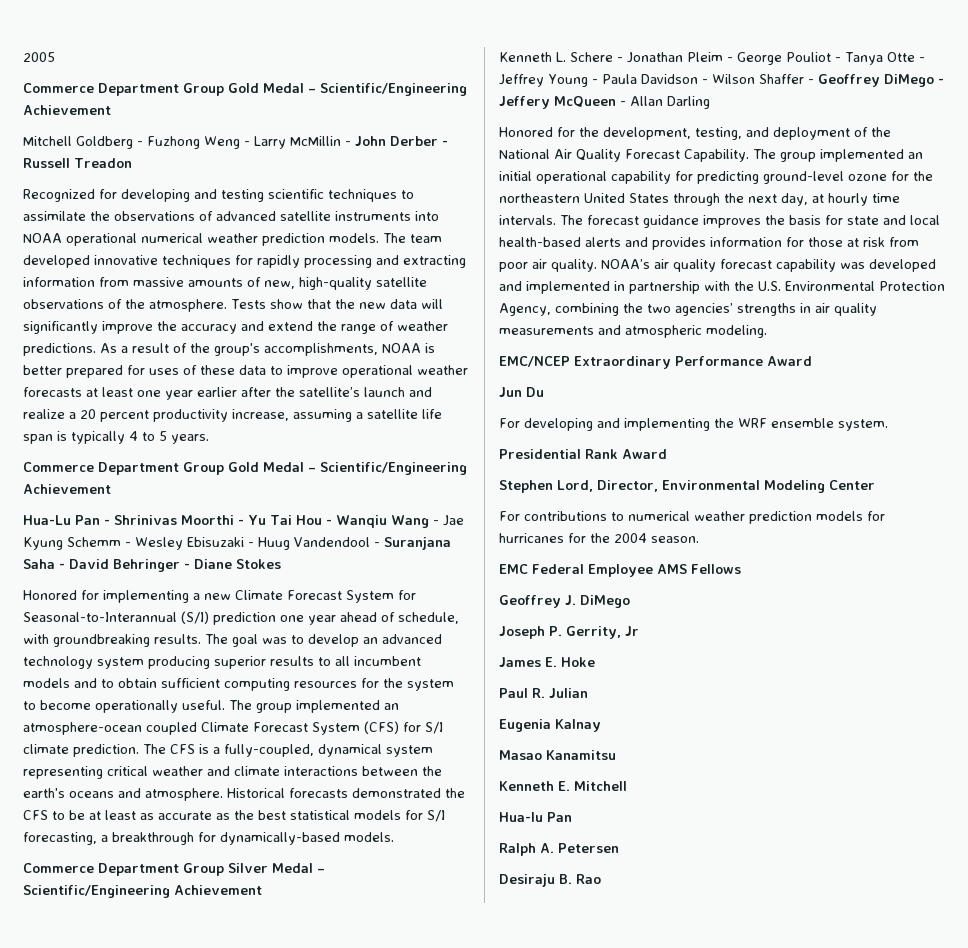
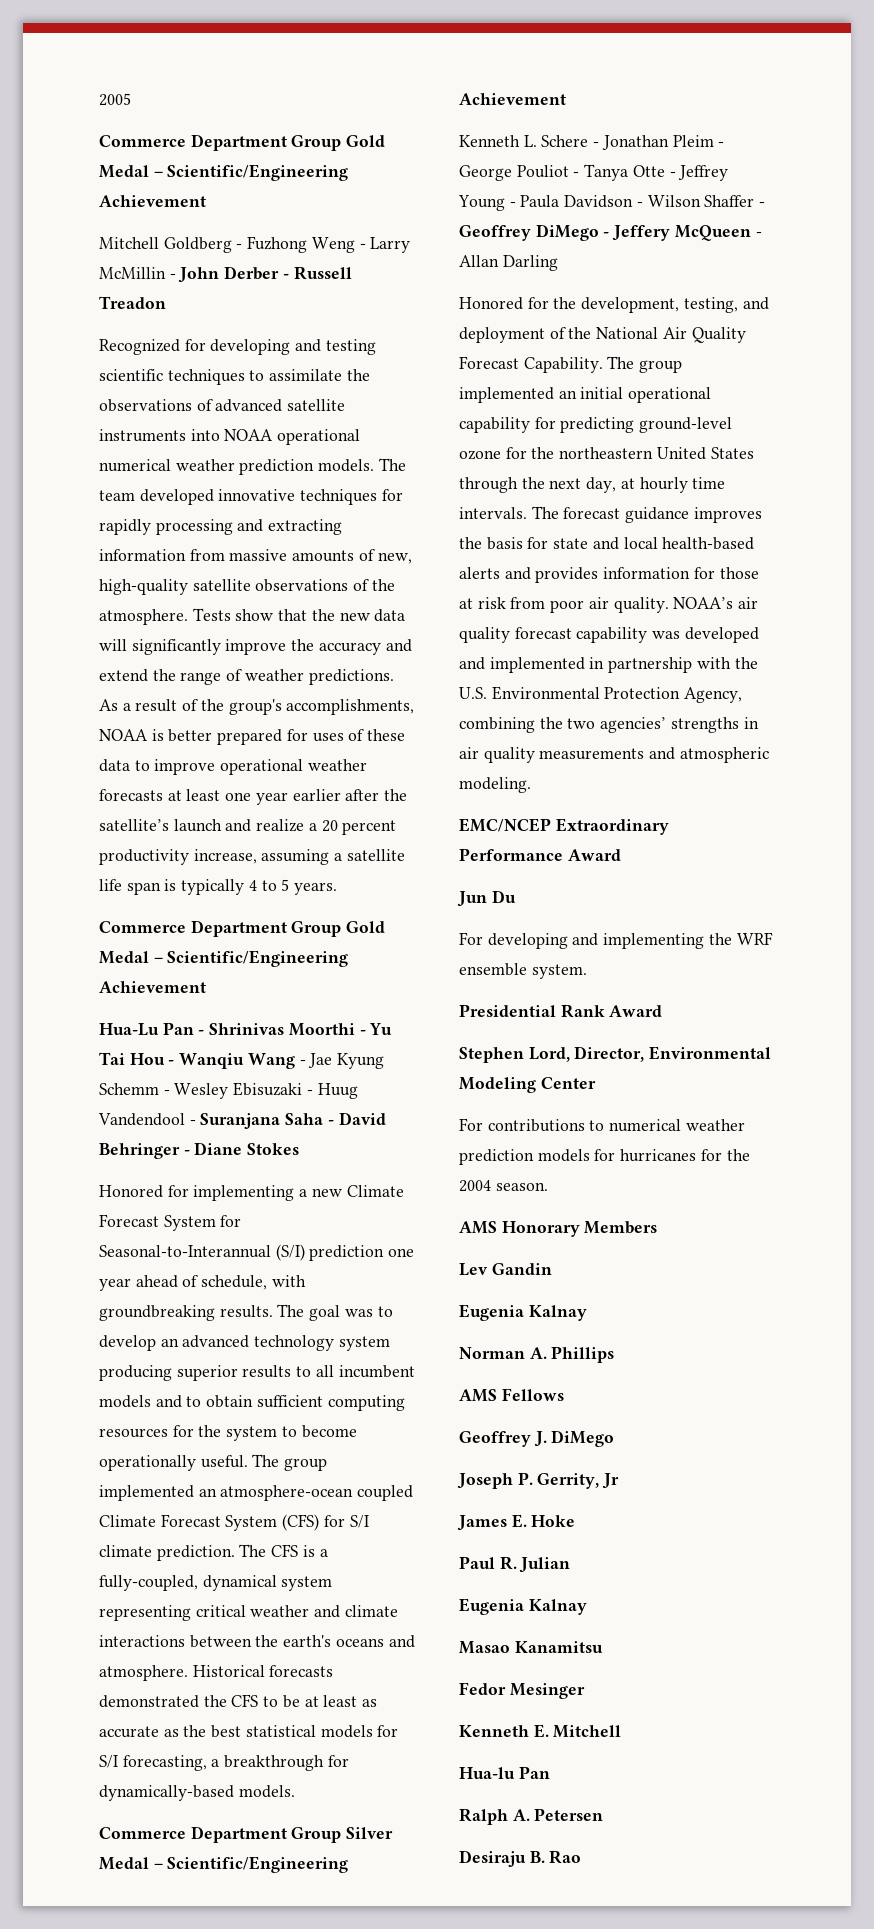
- EMC Federal Employee AMS Fellows
+ AMS Honorary Members
+ Lev Gandin
+ Eugenia Kalnay
+ Norman A. Phillips
+ AMS Fellows
+ Fedor Mesinger

